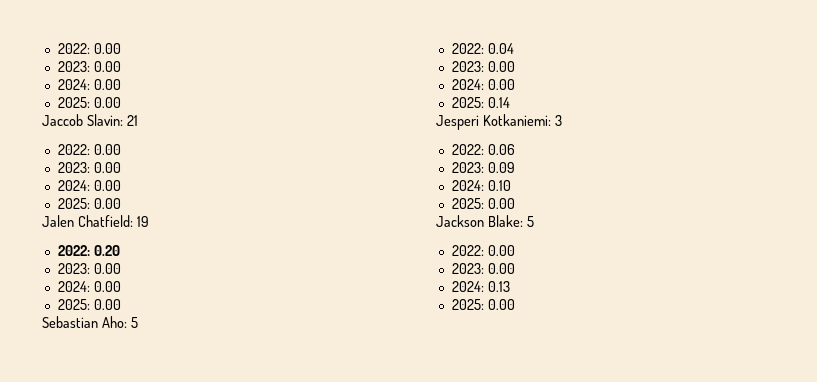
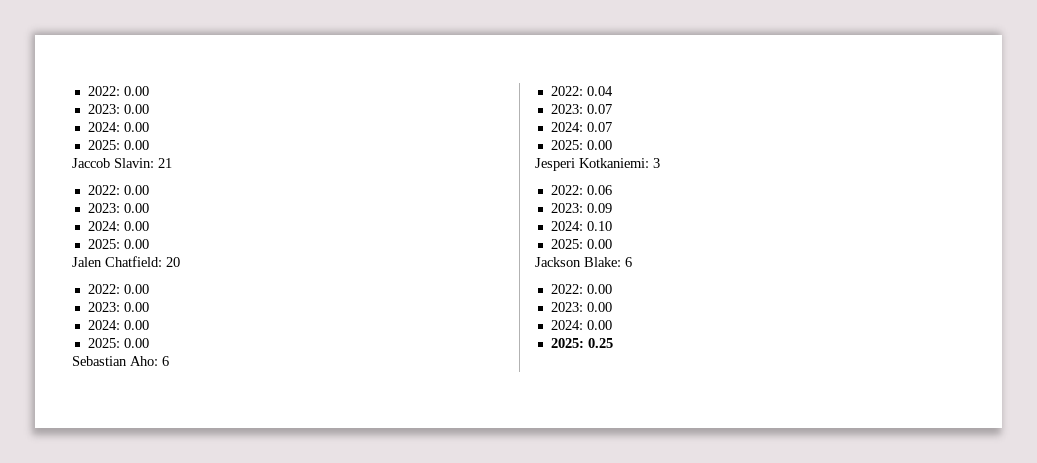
- Jalen Chatfield: 19
- 2022: 0.20
+ Jalen Chatfield: 20
+ 2022: 0.00
- Sebastian Aho: 5
+ Sebastian Aho: 6
  2022: 0.04
- 2023: 0.00
- 2024: 0.00
- 2025: 0.14
+ 2023: 0.07
+ 2024: 0.07
+ 2025: 0.00
- Jackson Blake: 5
+ Jackson Blake: 6
  2022: 0.00
  2023: 0.00
- 2024: 0.13
- 2025: 0.00
+ 2024: 0.00
+ 2025: 0.25

